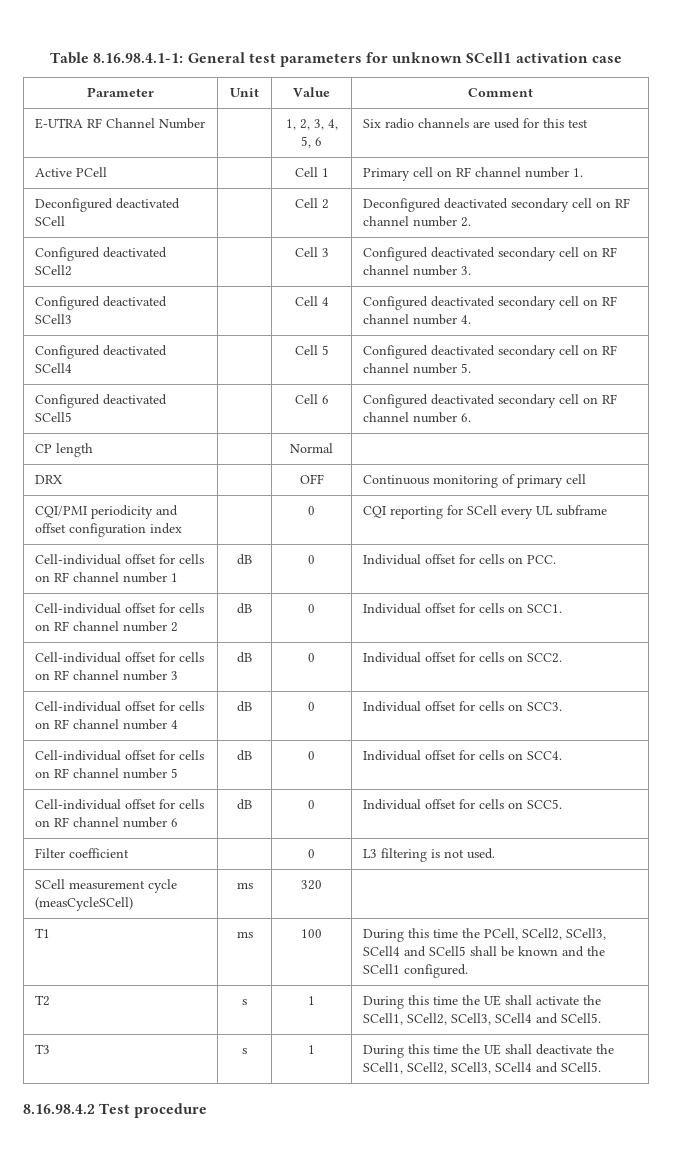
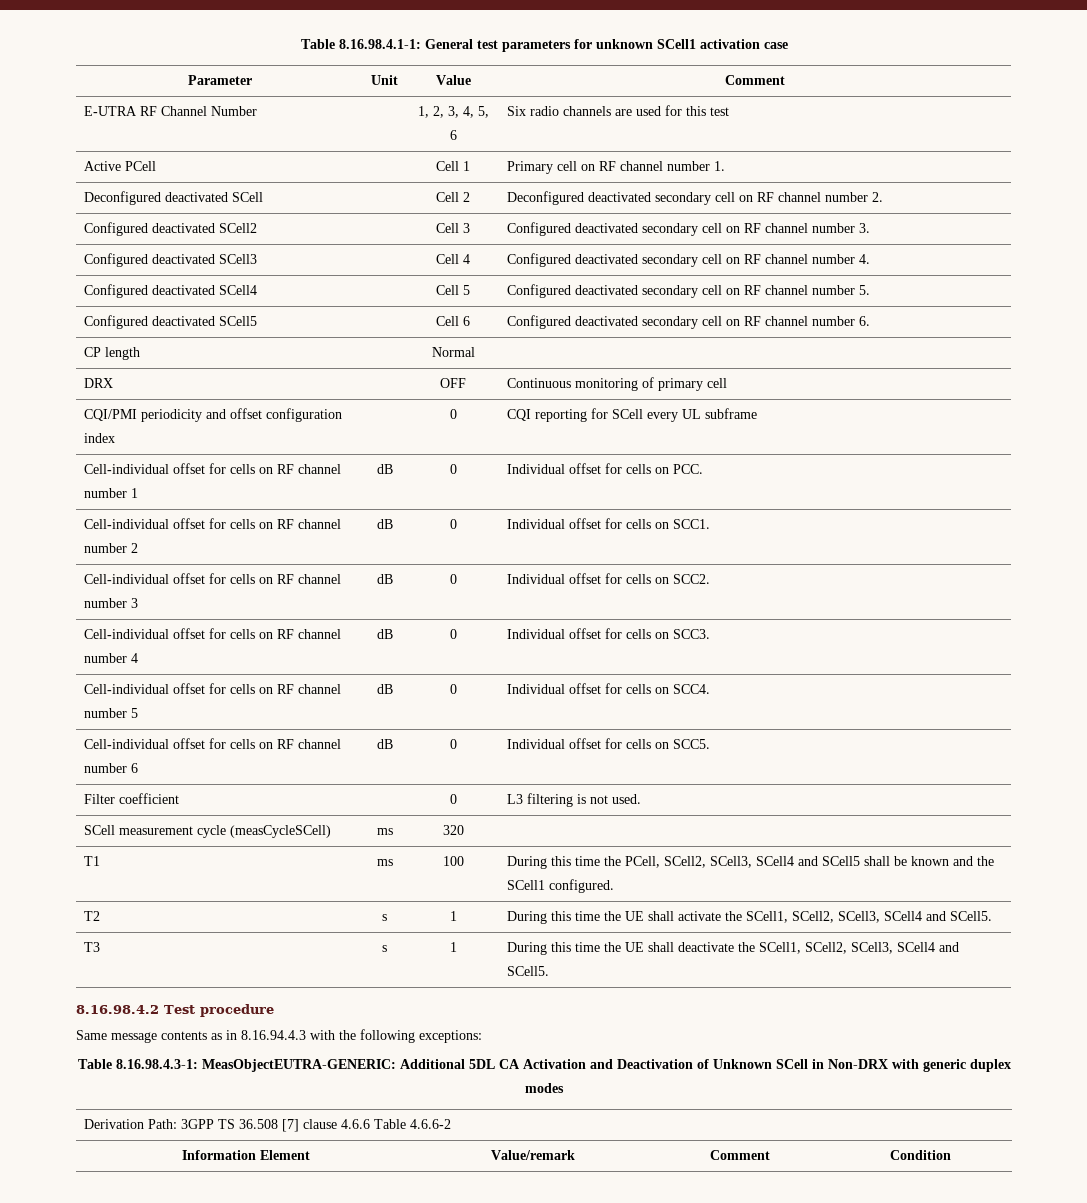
+ Same message contents as in 8.16.94.4.3 with the following exceptions:
+ Table 8.16.98.4.3-1: MeasObjectEUTRA-GENERIC: Additional 5DL CA Activation and Deactivation of Unknown SCell in Non-DRX with generic duplex modes
+ Derivation Path: 3GPP TS 36.508 [7] clause 4.6.6 Table 4.6.6-2
+ Information Element | Value/remark | Comment | Condition

